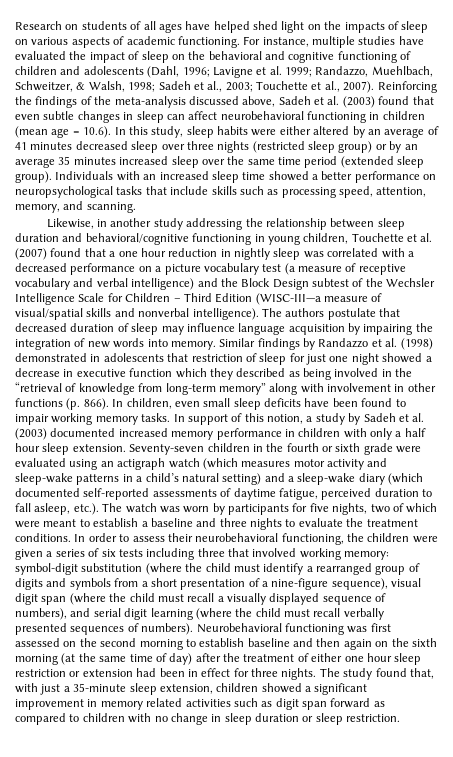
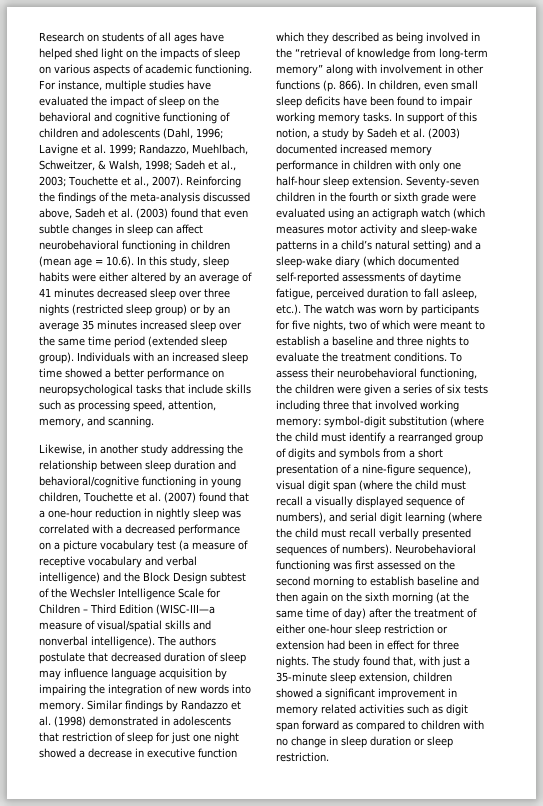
- Likewise, in another study addressing the relationship between sleep duration and behavioral/cognitive functioning in young children, Touchette et al. (2007) found that a one hour reduction in nightly sleep was correlated with a decreased performance on a picture vocabulary test (a measure of receptive vocabulary and verbal intelligence) and the Block Design subtest of the Wechsler Intelligence Scale for Children – Third Edition (WISC-III—a measure of visual/spatial skills and nonverbal intelligence).
+ Likewise, in another study addressing the relationship between sleep duration and behavioral/cognitive functioning in young children, Touchette et al. (2007) found that a one-hour reduction in nightly sleep was correlated with a decreased performance on a picture vocabulary test (a measure of receptive vocabulary and verbal intelligence) and the Block Design subtest of the Wechsler Intelligence Scale for Children – Third Edition (WISC-III—a measure of visual/spatial skills and nonverbal intelligence).
- In support of this notion, a study by Sadeh et al. (2003) documented increased memory performance in children with only a half hour sleep extension.
+ In support of this notion, a study by Sadeh et al. (2003) documented increased memory performance in children with only one half-hour sleep extension.
- In order to assess their neurobehavioral functioning, the children were given a series of six tests including three that involved working memory:
+ To assess their neurobehavioral functioning, the children were given a series of six tests including three that involved working memory:
- Neurobehavioral functioning was first assessed on the second morning to establish baseline and then again on the sixth morning (at the same time of day) after the treatment of either one hour sleep restriction or extension had been in effect for three nights.
+ Neurobehavioral functioning was first assessed on the second morning to establish baseline and then again on the sixth morning (at the same time of day) after the treatment of either one-hour sleep restriction or extension had been in effect for three nights.

